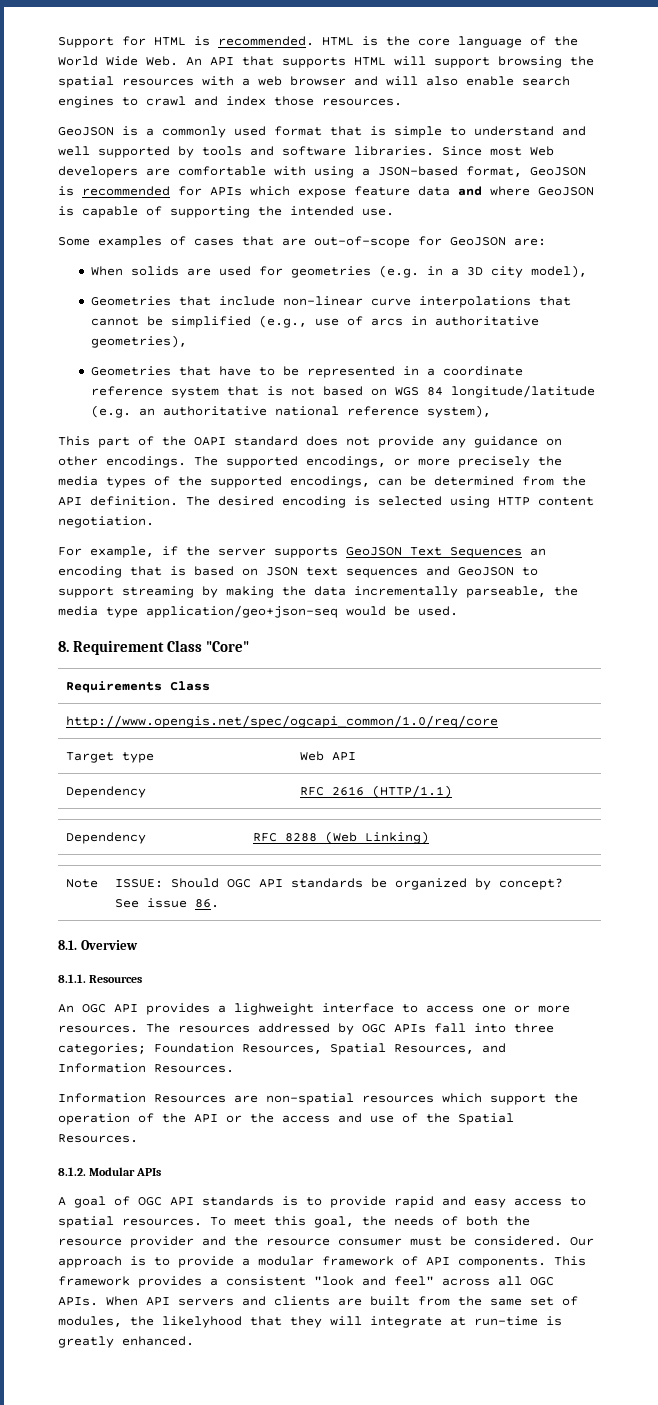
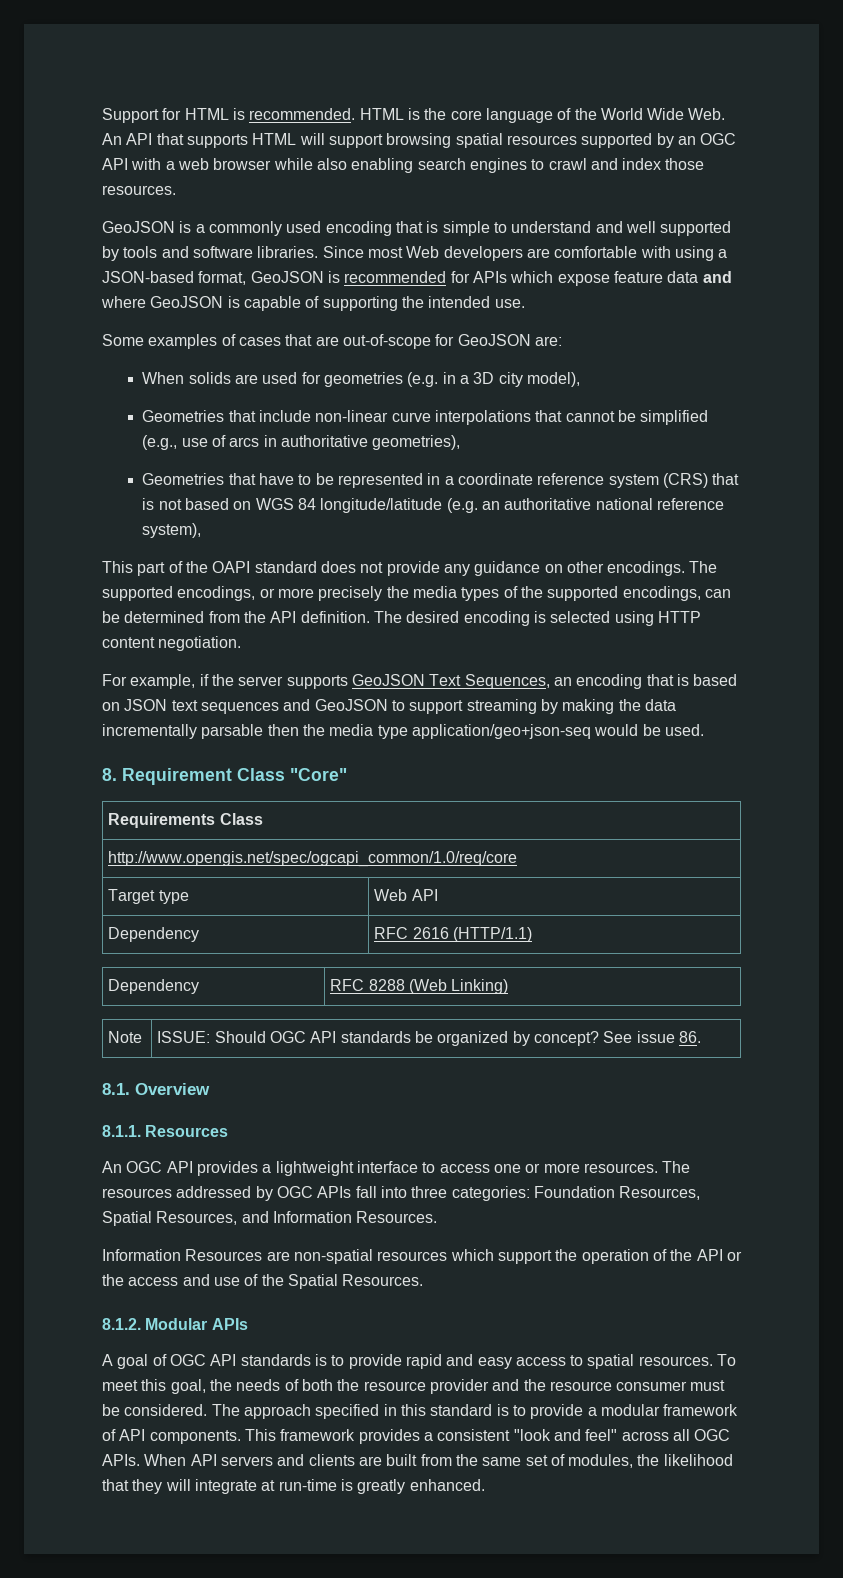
- HTML is the core language of the World Wide Web. An API that supports HTML will support browsing the spatial resources with a web browser and will also enable search engines to crawl and index those resources.
+ HTML is the core language of the World Wide Web. An API that supports HTML will support browsing spatial resources supported by an OGC API with a web browser while also enabling search engines to crawl and index those resources.
- GeoJSON is a commonly used format that is simple to understand and well supported by tools and software libraries.
+ GeoJSON is a commonly used encoding that is simple to understand and well supported by tools and software libraries.
- Geometries that have to be represented in a coordinate reference system that is not based on WGS 84 longitude/latitude (e.g. an authoritative national reference system),
+ Geometries that have to be represented in a coordinate reference system (CRS) that is not based on WGS 84 longitude/latitude (e.g. an authoritative national reference system),
- For example, if the server supports GeoJSON Text Sequences an encoding that is based on JSON text sequences and GeoJSON to support streaming by making the data incrementally parseable, the media type application/geo+json-seq would be used.
+ For example, if the server supports GeoJSON Text Sequences, an encoding that is based on JSON text sequences and GeoJSON to support streaming by making the data incrementally parsable then the media type application/geo+json-seq would be used.
- An OGC API provides a lighweight interface to access one or more resources.
+ An OGC API provides a lightweight interface to access one or more resources.
- The resources addressed by OGC APIs fall into three categories; Foundation Resources, Spatial Resources, and Information Resources.
+ The resources addressed by OGC APIs fall into three categories: Foundation Resources, Spatial Resources, and Information Resources.
- Our approach is to provide a modular framework of API components.
+ The approach specified in this standard is to provide a modular framework of API components.
- When API servers and clients are built from the same set of modules, the likelyhood that they will integrate at run-time is greatly enhanced.
+ When API servers and clients are built from the same set of modules, the likelihood that they will integrate at run-time is greatly enhanced.

